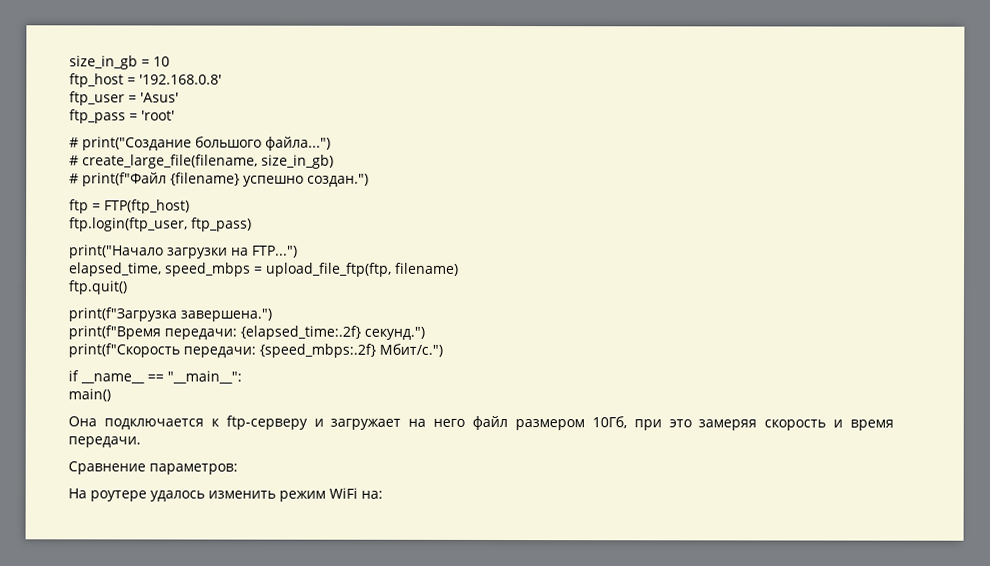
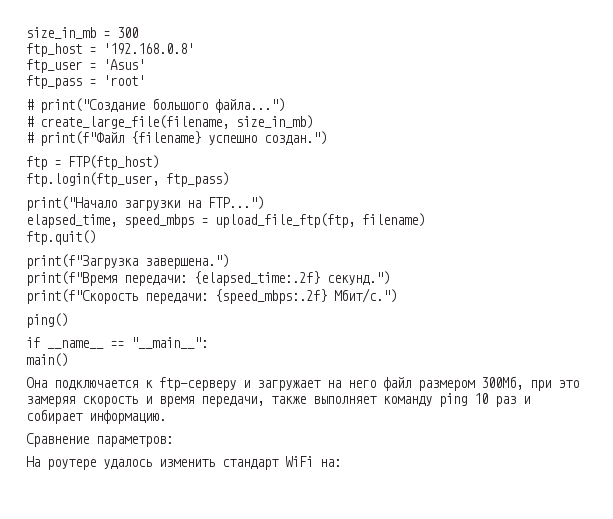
- size_in_gb = 10
+ size_in_mb = 300
- # create_large_file(filename, size_in_gb)
+ # create_large_file(filename, size_in_mb)
+ ping()
- Она подключается к ftp-серверу и загружает на него файл размером 10Гб, при это замеряя скорость и время передачи.
+ Она подключается к ftp-серверу и загружает на него файл размером 300Mб, при это замеряя скорость и время передачи, также выполняет команду ping 10 раз и собирает информацию.
- На роутере удалось изменить режим WiFi на:
+ На роутере удалось изменить стандарт WiFi на:

